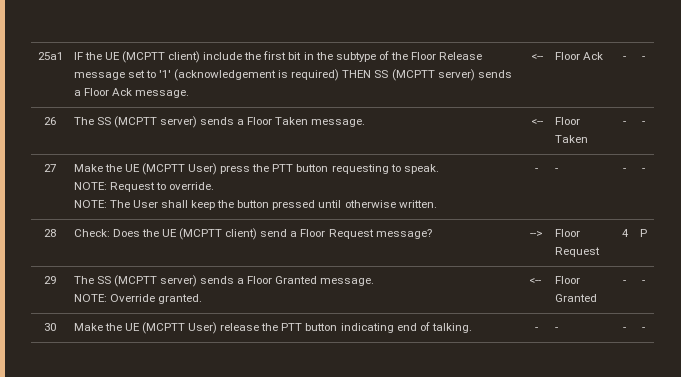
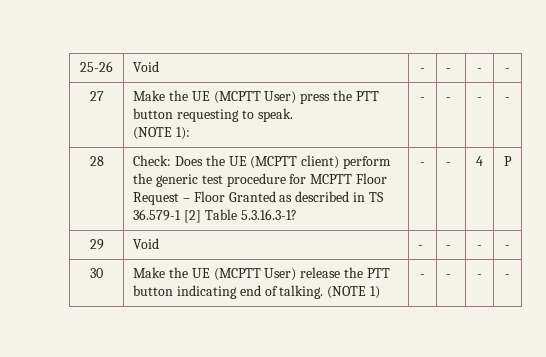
- 25a1 | IF the UE (MCPTT client) include the first bit in the subtype of the Floor Release message set to '1' (acknowledgement is required) THEN SS (MCPTT server) sends a Floor Ack message. | <-- | Floor Ack | - | -
- 26 | The SS (MCPTT server) sends a Floor Taken message. | <-- | Floor Taken | - | -
+ 25-26 | Void | - | - | - | -
  27 | Make the UE (MCPTT User) press the PTT button requesting to speak.
- NOTE: Request to override.
- NOTE: The User shall keep the button pressed until otherwise written. | - | - | - | -
+ (NOTE 1): | - | - | - | -
- 28 | Check: Does the UE (MCPTT client) send a Floor Request message? | --> | Floor Request | 4 | P
- 29 | The SS (MCPTT server) sends a Floor Granted message.
- NOTE: Override granted. | <-- | Floor Granted | - | -
+ 28 | Check: Does the UE (MCPTT client) perform the generic test procedure for MCPTT Floor Request – Floor Granted as described in TS 36.579-1 [2] Table 5.3.16.3-1? | - | - | 4 | P
+ 29 | Void | - | - | - | -
- 30 | Make the UE (MCPTT User) release the PTT button indicating end of talking. | - | - | - | -
+ 30 | Make the UE (MCPTT User) release the PTT button indicating end of talking. (NOTE 1) | - | - | - | -

